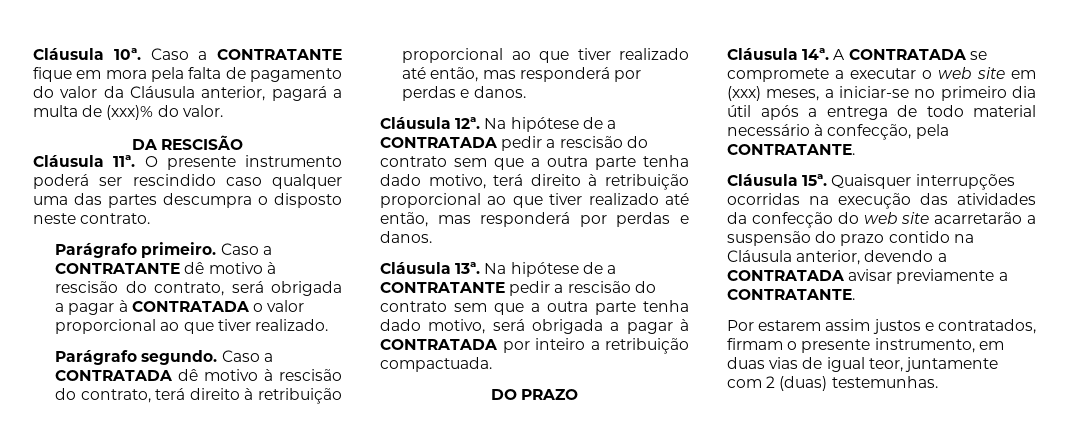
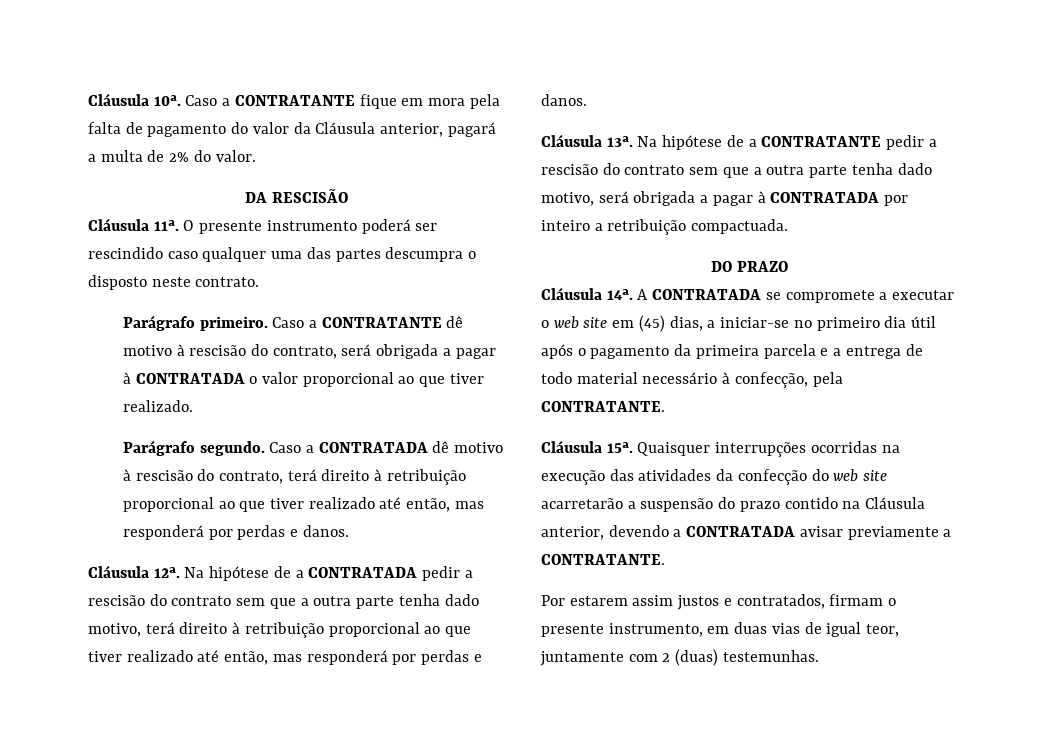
- Caso a CONTRATANTE fique em mora pela falta de pagamento do valor da Cláusula anterior, pagará a multa de (xxx)% do valor.
+ Caso a CONTRATANTE fique em mora pela falta de pagamento do valor da Cláusula anterior, pagará a multa de 2% do valor.
- A CONTRATADA se compromete a executar o web site em (xxx) meses, a iniciar-se no primeiro dia útil após a entrega de todo material necessário à confecção, pela CONTRATANTE.
+ A CONTRATADA se compromete a executar o web site em (45) dias, a iniciar-se no primeiro dia útil após o pagamento da primeira parcela e a entrega de todo material necessário à confecção, pela CONTRATANTE.

